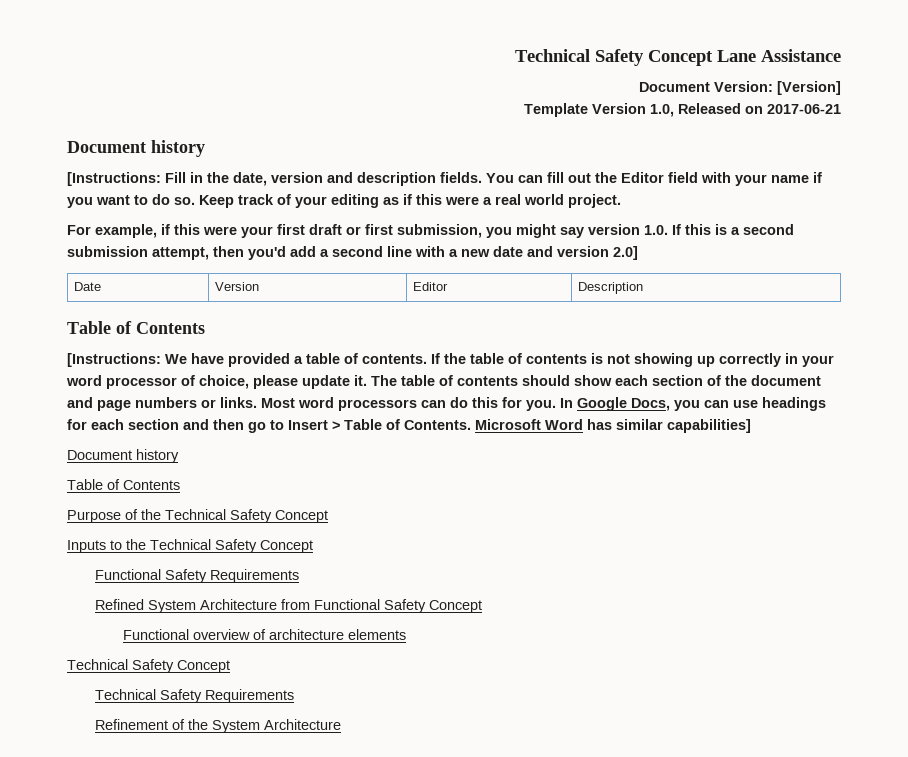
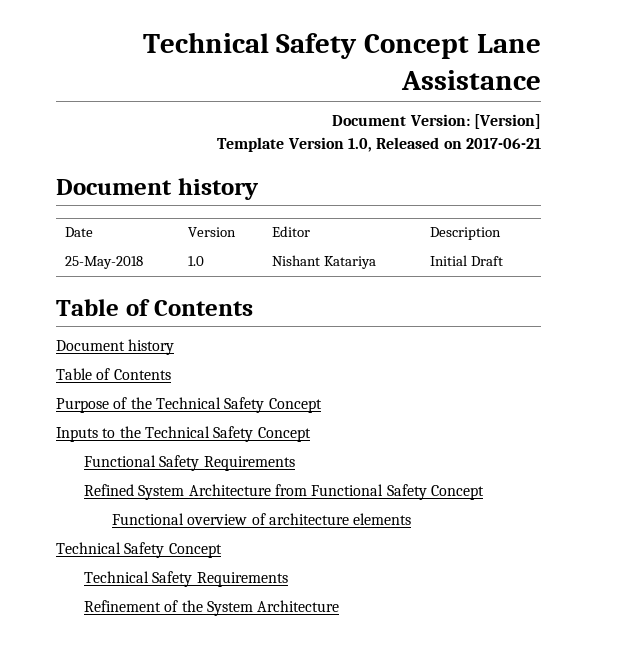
- [Instructions: Fill in the date, version and description fields. You can fill out the Editor field with your name if you want to do so. Keep track of your editing as if this were a real world project.
- For example, if this were your first draft or first submission, you might say version 1.0. If this is a second submission attempt, then you'd add a second line with a new date and version 2.0]
  Date | Version | Editor | Description
+ 25-May-2018 | 1.0 | Nishant Katariya | Initial Draft
  Table of Contents
- [Instructions: We have provided a table of contents. If the table of contents is not showing up correctly in your word processor of choice, please update it. The table of contents should show each section of the document and page numbers or links. Most word processors can do this for you. In Google Docs, you can use headings for each section and then go to Insert > Table of Contents. Microsoft Word has similar capabilities]

